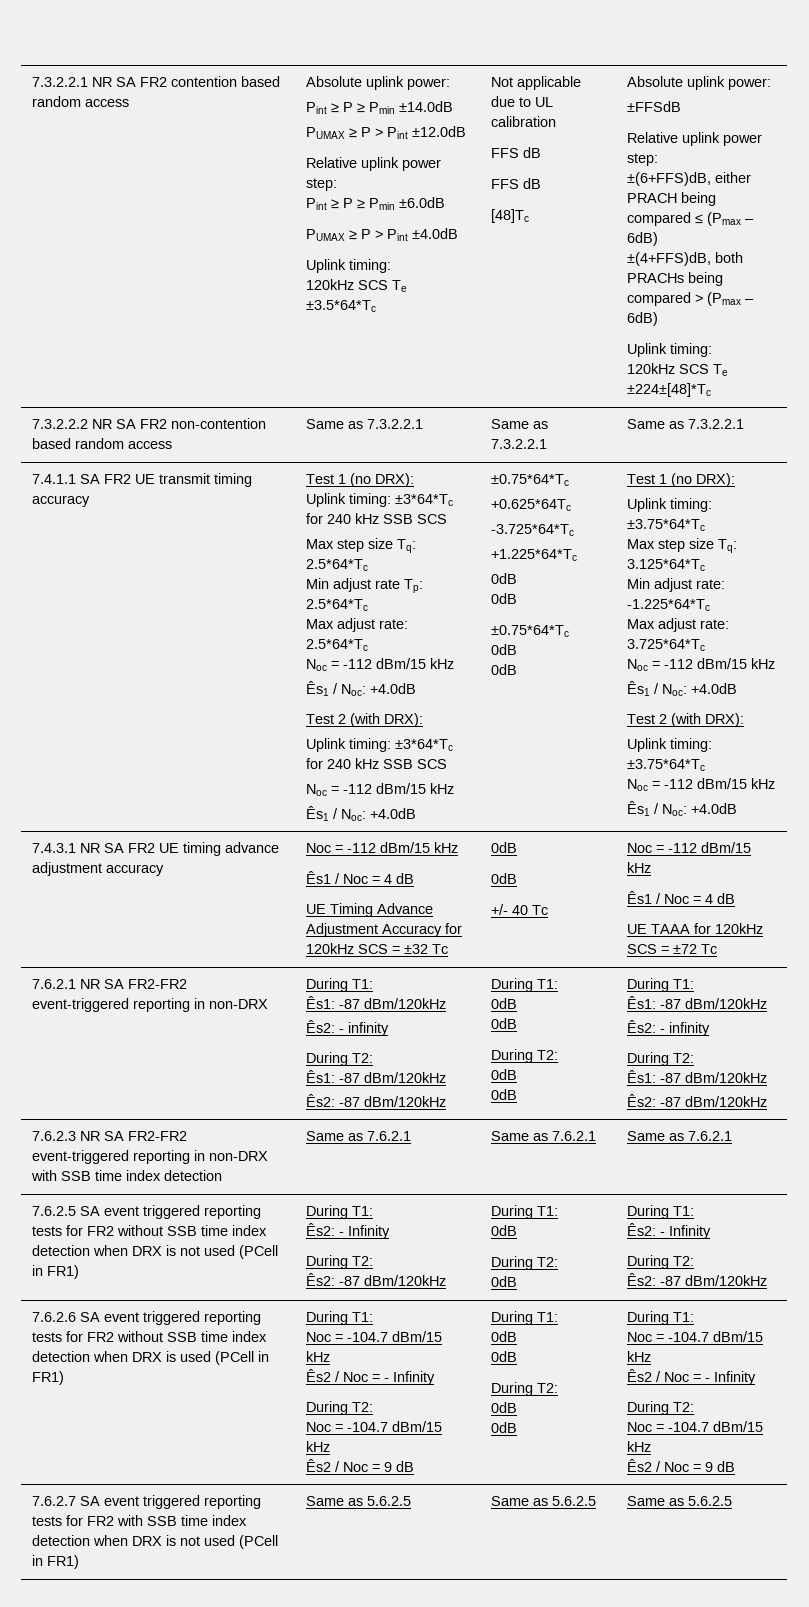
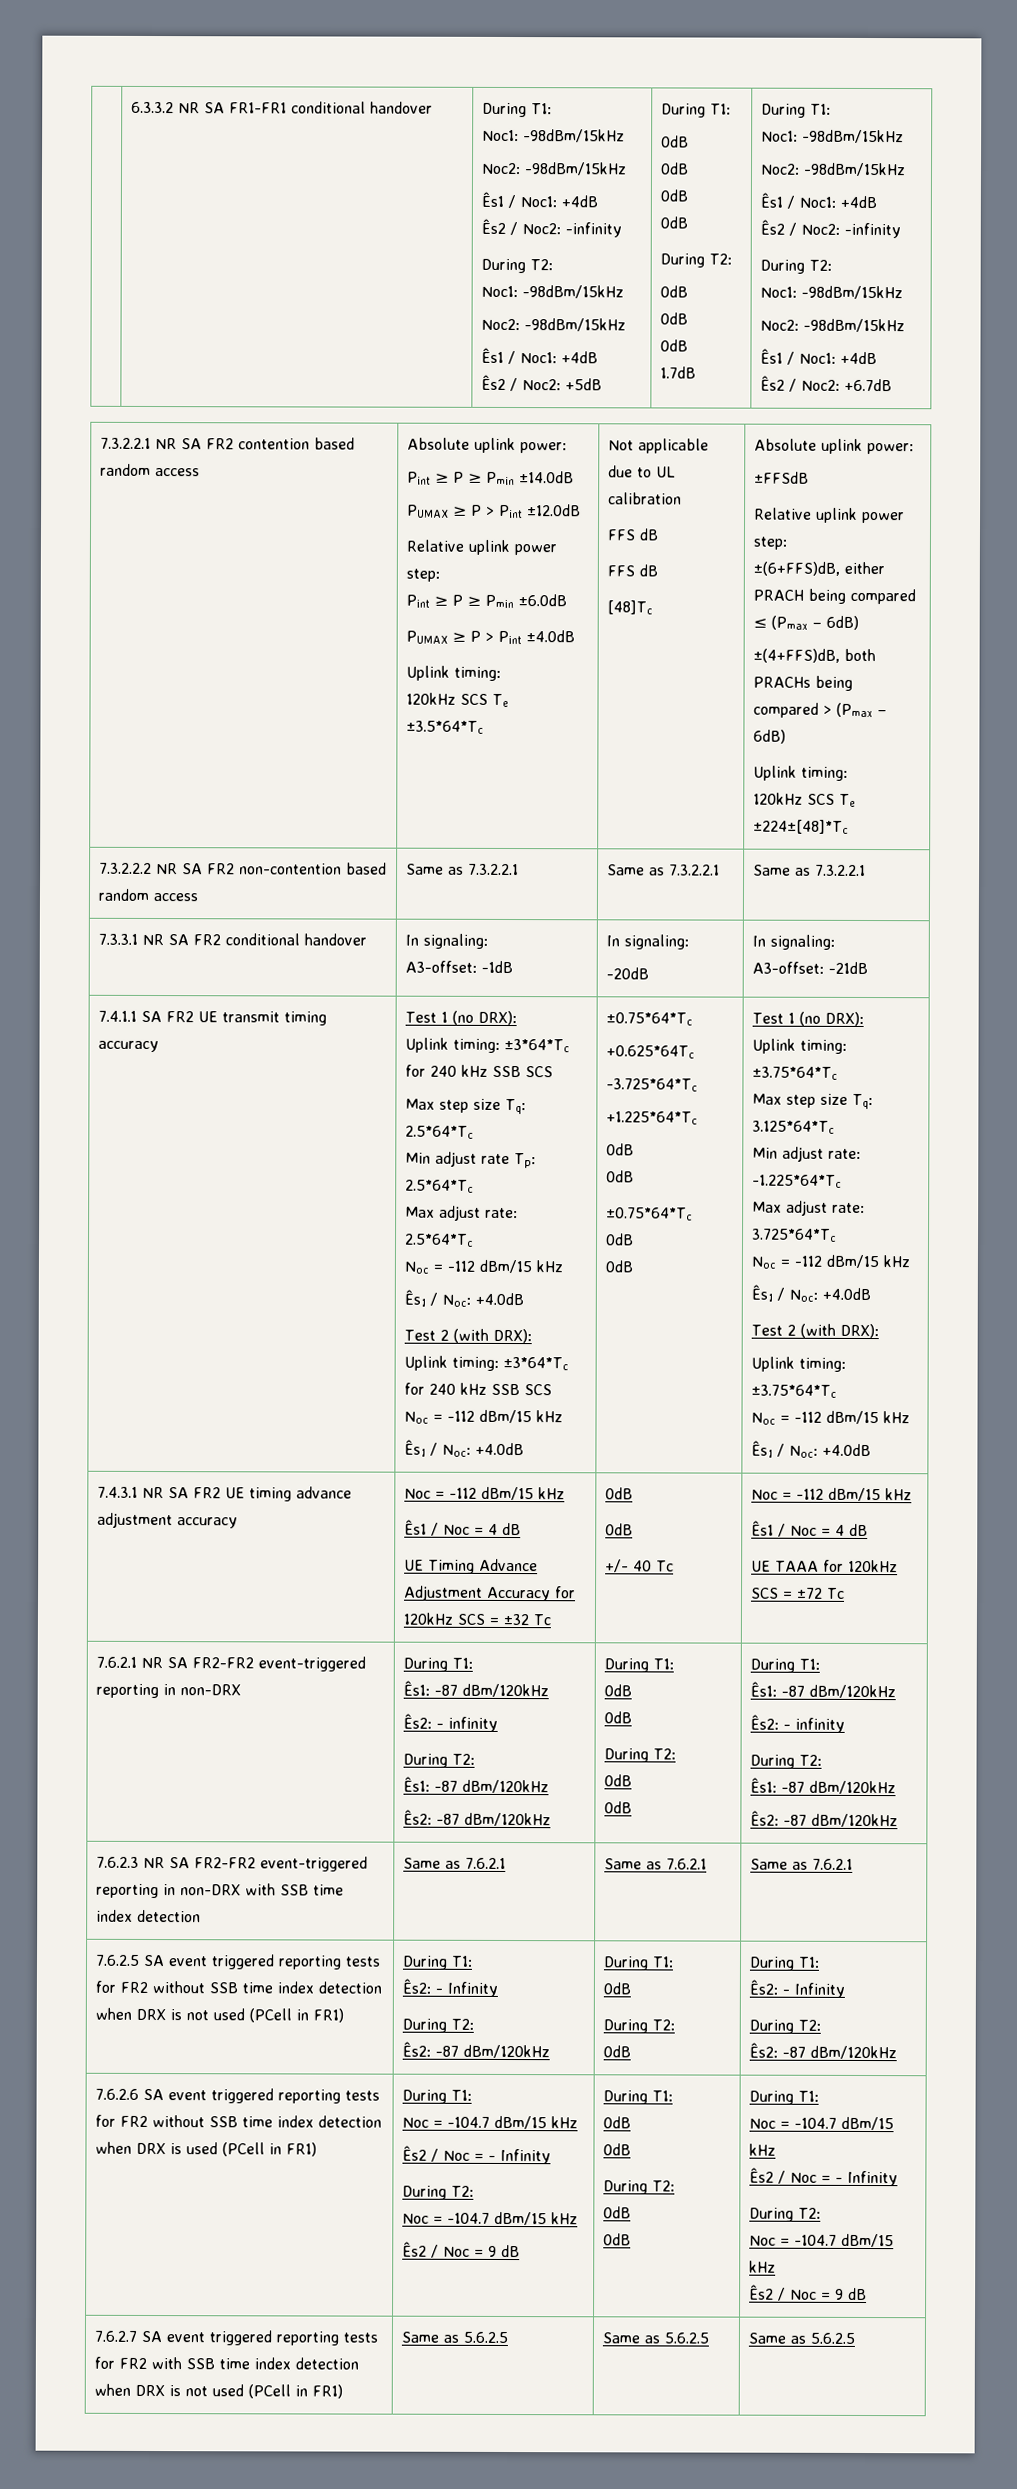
+ 6.3.3.2 NR SA FR1-FR1 conditional handover | During T1:
+ Noc1: -98dBm/15kHz
+ Noc2: -98dBm/15kHz
+ Ês1 / Noc1: +4dB
+ Ês2 / Noc2: -infinity
+ During T2:
+ Noc1: -98dBm/15kHz
+ Noc2: -98dBm/15kHz
+ Ês1 / Noc1: +4dB
+ Ês2 / Noc2: +5dB | During T1:
+ 0dB
+ 0dB
+ 0dB
+ 0dB
+ During T2:
+ 0dB
+ 0dB
+ 0dB
+ 1.7dB | During T1:
+ Noc1: -98dBm/15kHz
+ Noc2: -98dBm/15kHz
+ Ês1 / Noc1: +4dB
+ Ês2 / Noc2: -infinity
+ During T2:
+ Noc1: -98dBm/15kHz
+ Noc2: -98dBm/15kHz
+ Ês1 / Noc1: +4dB
+ Ês2 / Noc2: +6.7dB
+ 7.3.3.1 NR SA FR2 conditional handover | In signaling:
+ A3-offset: -1dB | In signaling:
+ -20dB | In signaling:
+ A3-offset: -21dB

